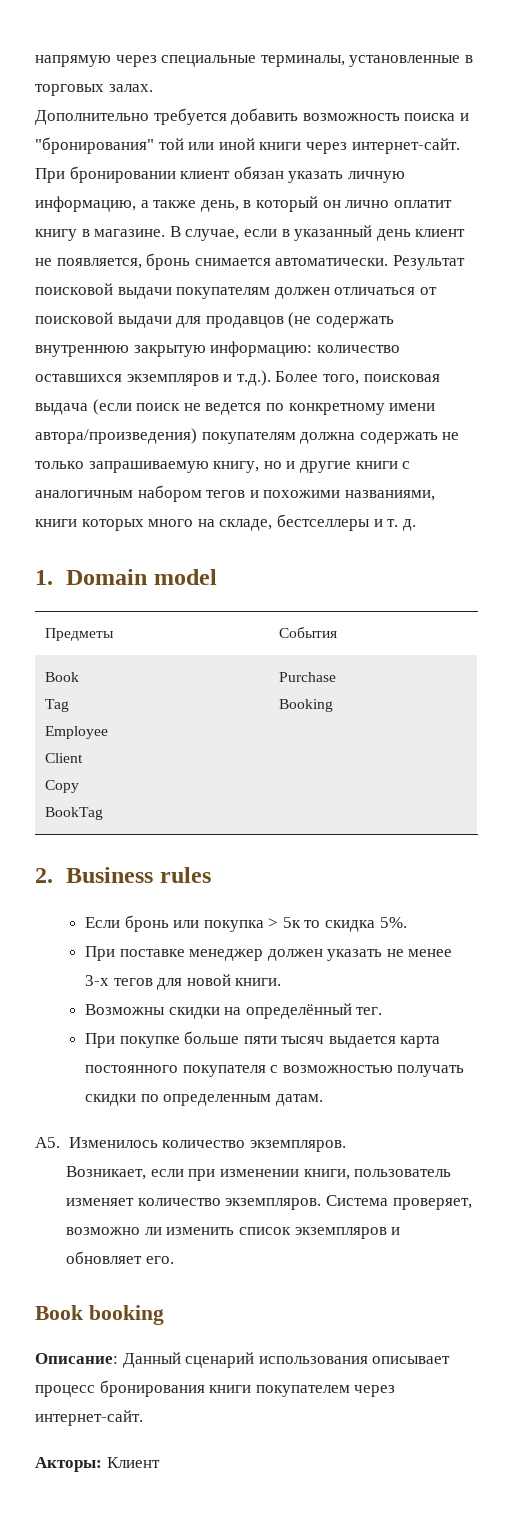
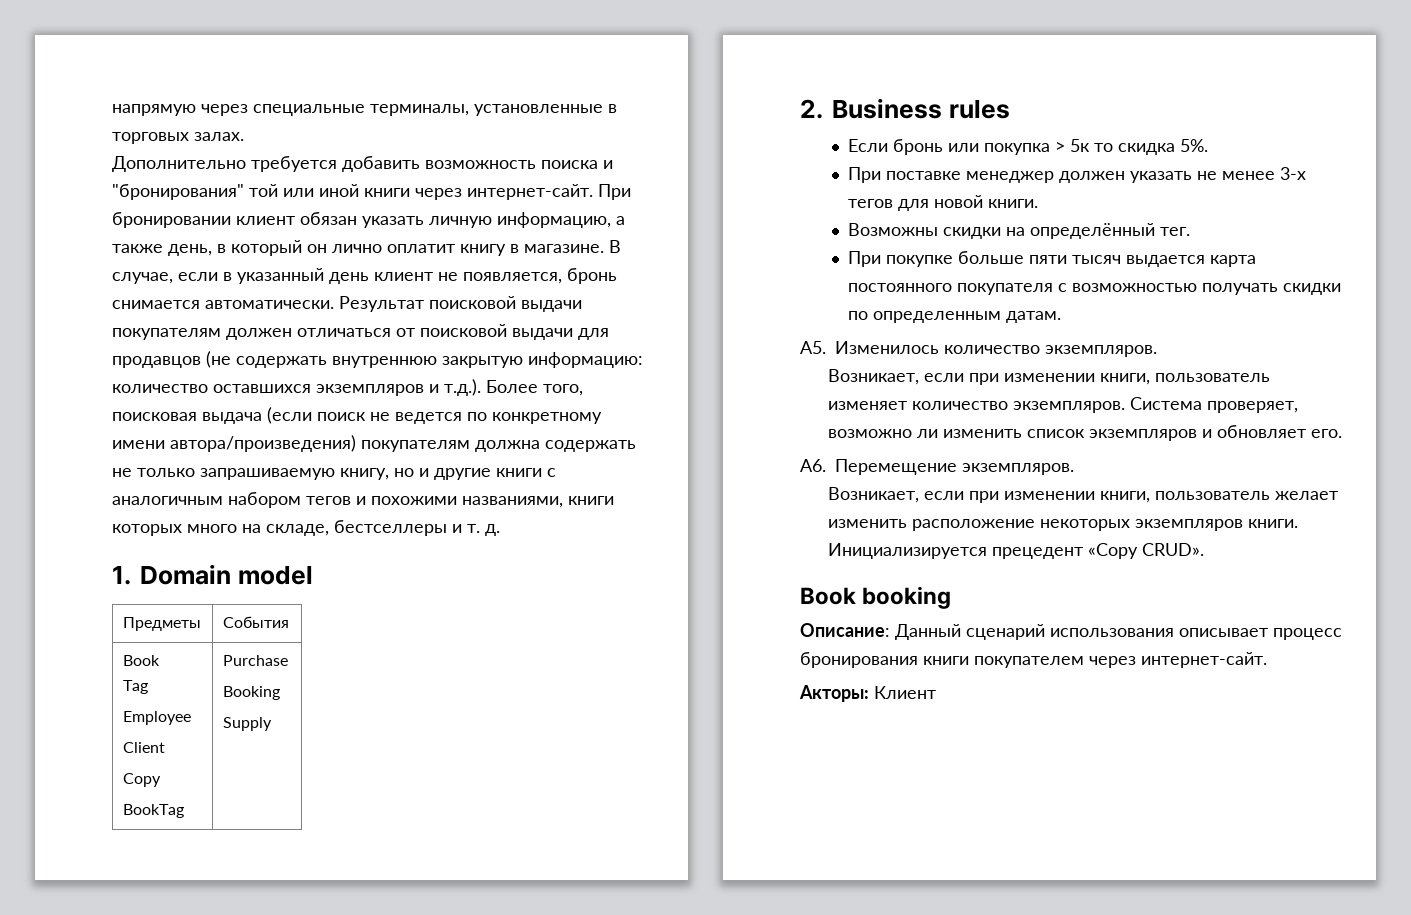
  Предметы | События
  Book
  Tag
  Employee
  Client
  Copy
  BookTag | Purchase
  Booking
+ Supply
+ А6. Перемещение экземпляров.
+ Возникает, если при изменении книги, пользователь желает изменить расположение некоторых экземпляров книги. Инициализируется прецедент «Copy CRUD».

